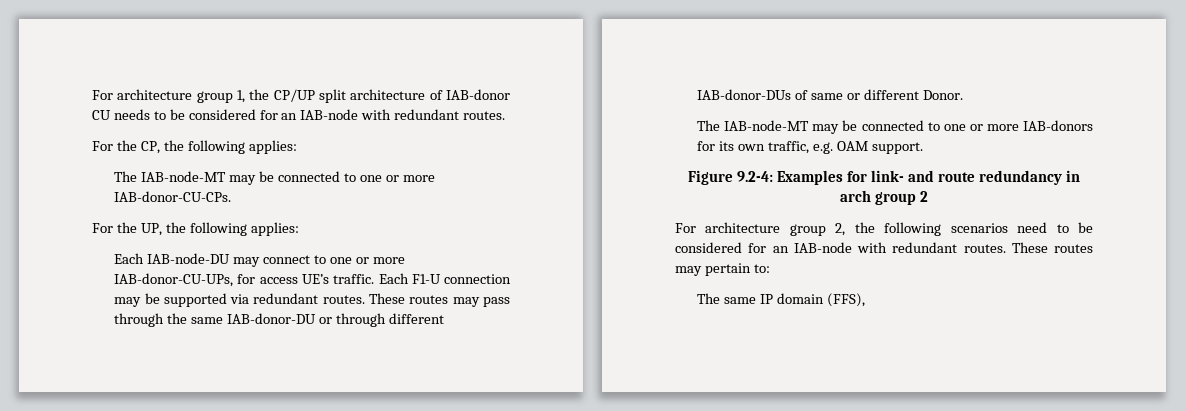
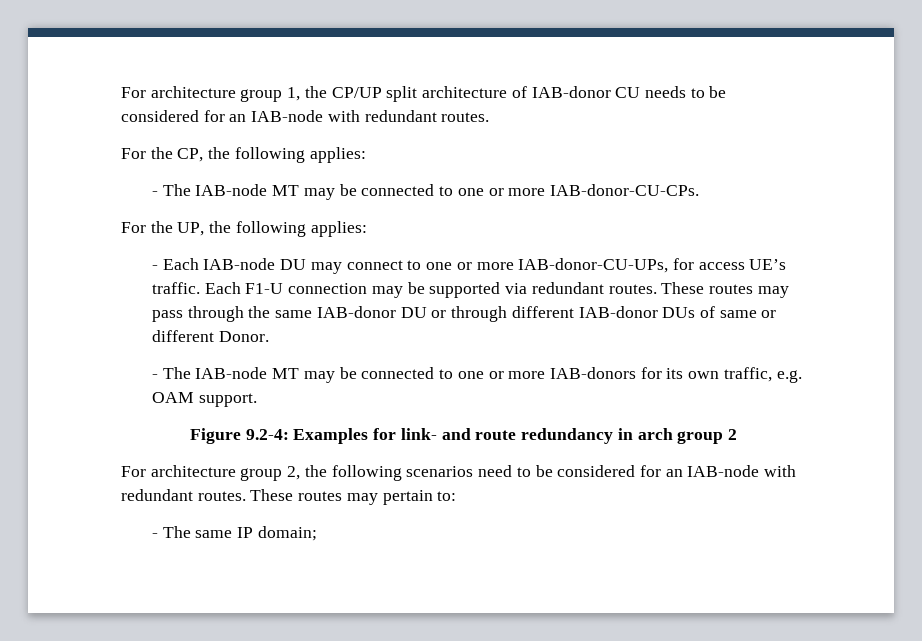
- The IAB-node-MT may be connected to one or more IAB-donor-CU-CPs.
+ - The IAB-node MT may be connected to one or more IAB-donor-CU-CPs.
- Each IAB-node-DU may connect to one or more IAB-donor-CU-UPs, for access UE’s traffic.
+ - Each IAB-node DU may connect to one or more IAB-donor-CU-UPs, for access UE’s traffic.
- These routes may pass through the same IAB-donor-DU or through different IAB-donor-DUs of same or different Donor.
+ These routes may pass through the same IAB-donor DU or through different IAB-donor DUs of same or different Donor.
- The IAB-node-MT may be connected to one or more IAB-donors for its own traffic, e.g. OAM support.
+ - The IAB-node MT may be connected to one or more IAB-donors for its own traffic, e.g. OAM support.
- The same IP domain (FFS),
+ - The same IP domain;

